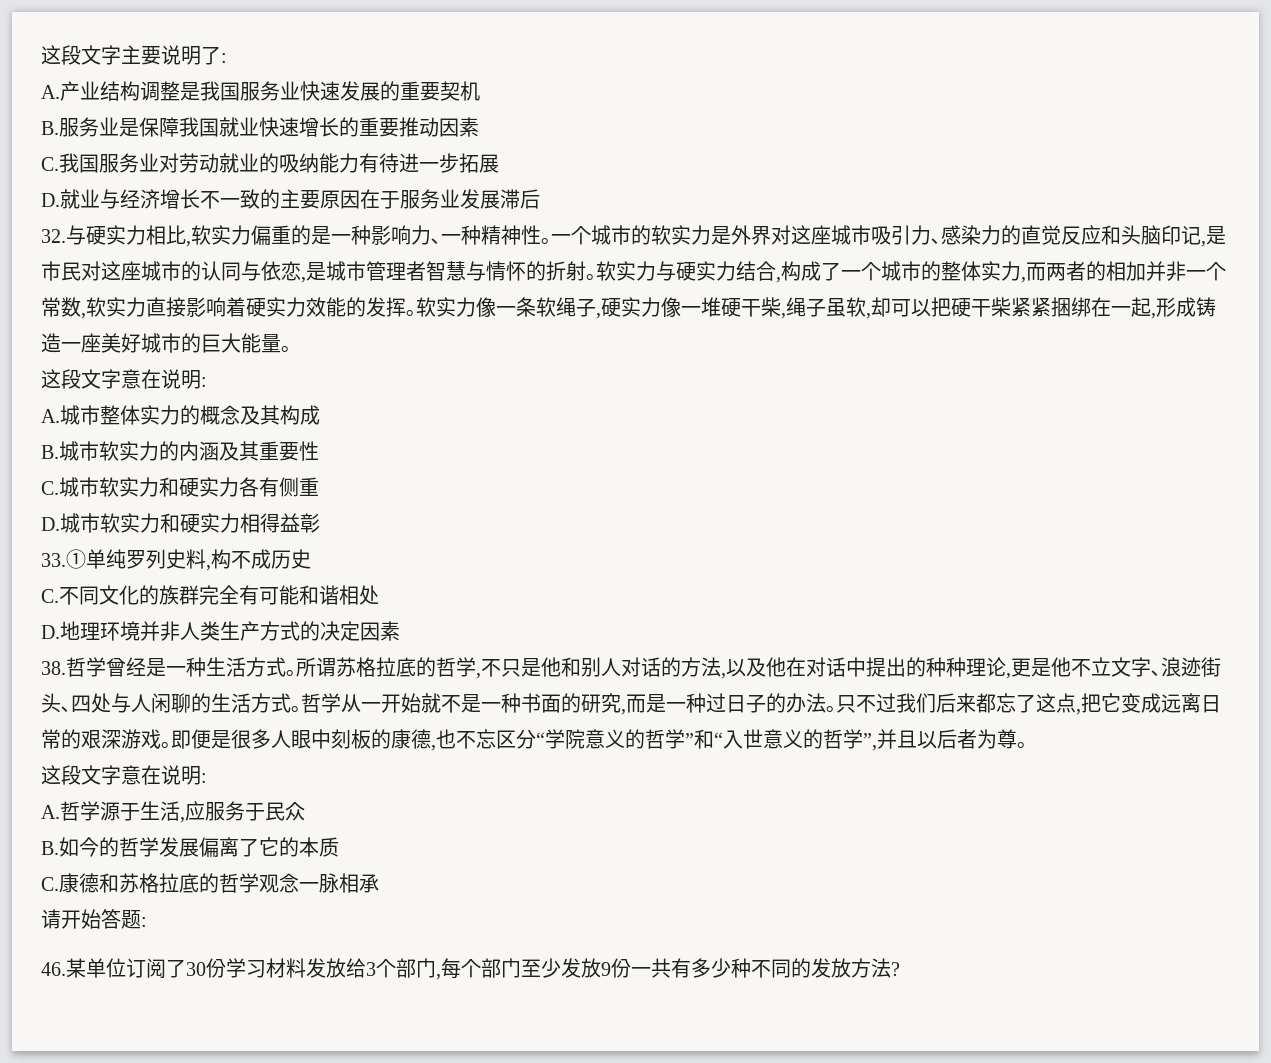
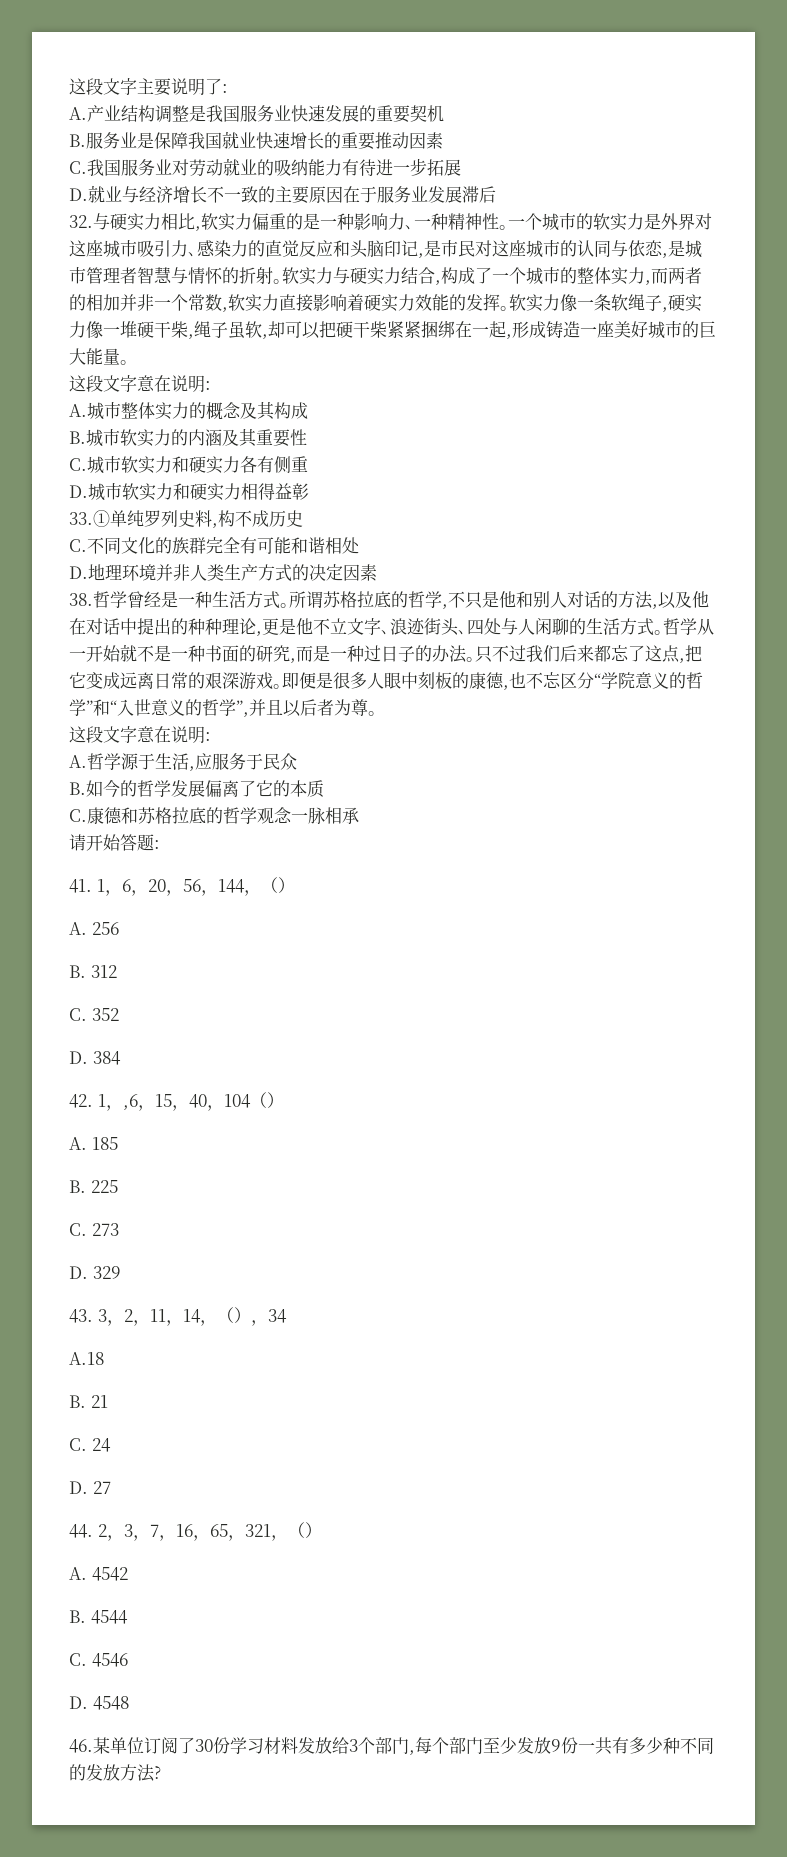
+ 41. 1，6，20，56，144，（）
+ A. 256
+ B. 312
+ C. 352
+ D. 384
+ 42. 1，,6，15，40，104（）
+ A. 185
+ B. 225
+ C. 273
+ D. 329
+ 43. 3，2，11，14，（），34
+ A.18
+ B. 21
+ C. 24
+ D. 27
+ 44. 2，3，7，16，65，321，（）
+ A. 4542
+ B. 4544
+ C. 4546
+ D. 4548

